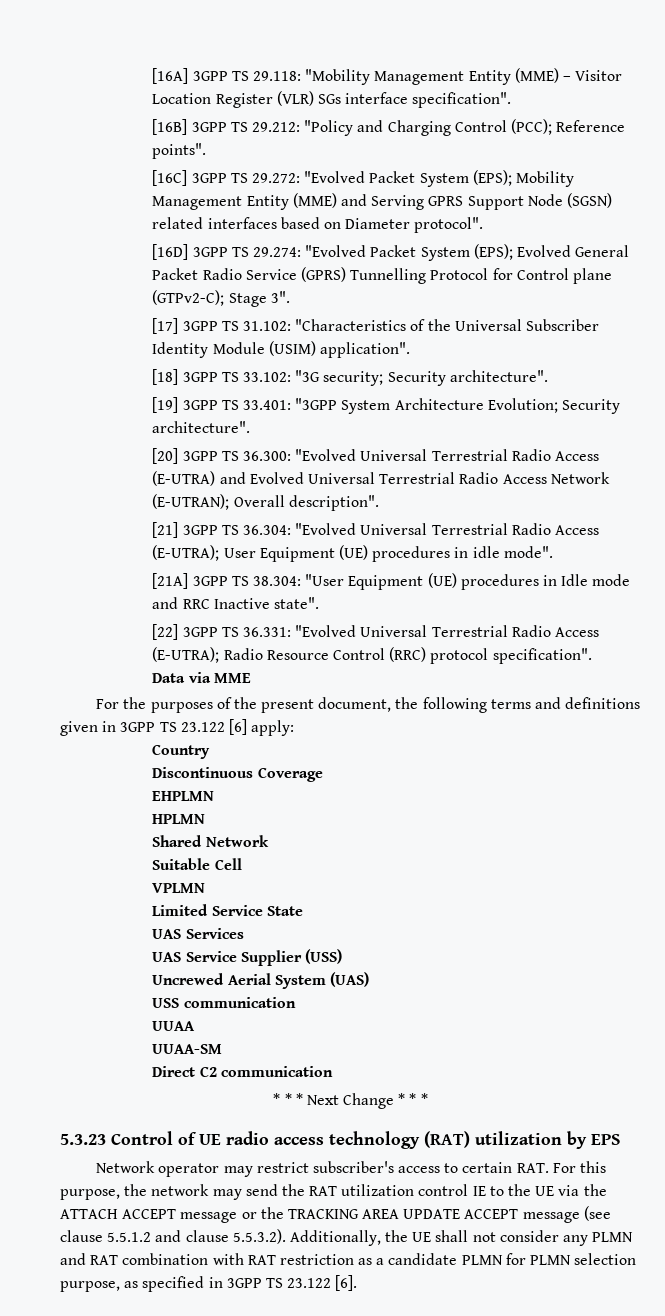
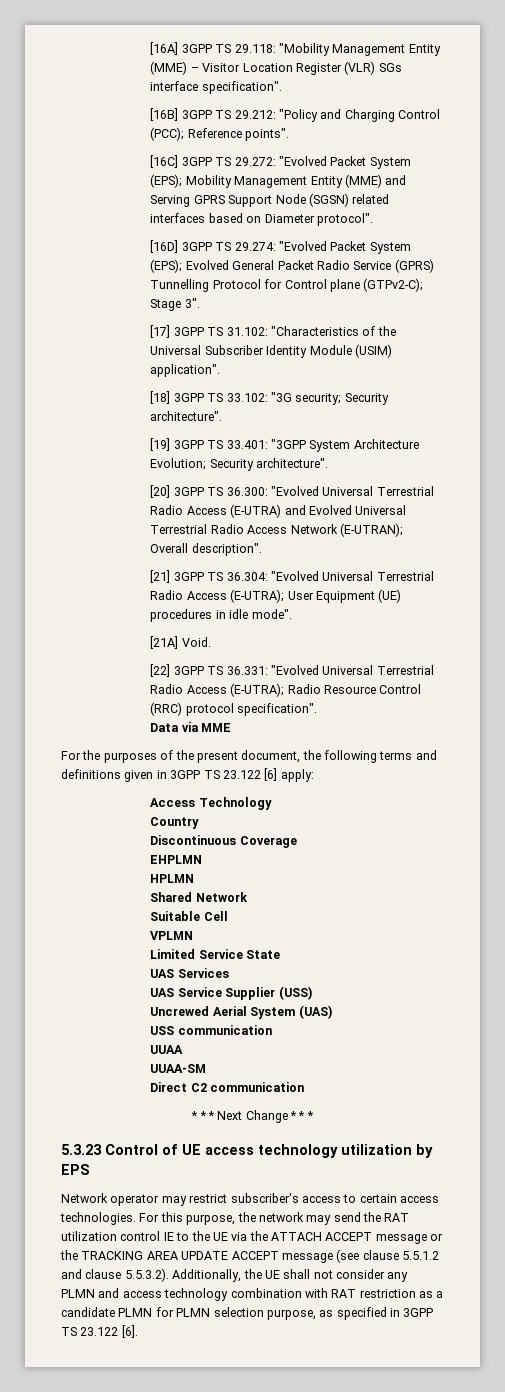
- [21A] 3GPP TS 38.304: "User Equipment (UE) procedures in Idle mode and RRC Inactive state".
+ [21A] Void.
+ Access Technology
- 5.3.23 Control of UE radio access technology (RAT) utilization by EPS
+ 5.3.23 Control of UE access technology utilization by EPS
- Network operator may restrict subscriber's access to certain RAT. For this purpose, the network may send the RAT utilization control IE to the UE via the ATTACH ACCEPT message or the TRACKING AREA UPDATE ACCEPT message (see clause 5.5.1.2 and clause 5.5.3.2). Additionally, the UE shall not consider any PLMN and RAT combination with RAT restriction as a candidate PLMN for PLMN selection purpose, as specified in 3GPP TS 23.122 [6].
+ Network operator may restrict subscriber's access to certain access technologies. For this purpose, the network may send the RAT utilization control IE to the UE via the ATTACH ACCEPT message or the TRACKING AREA UPDATE ACCEPT message (see clause 5.5.1.2 and clause 5.5.3.2). Additionally, the UE shall not consider any PLMN and access technology combination with RAT restriction as a candidate PLMN for PLMN selection purpose, as specified in 3GPP TS 23.122 [6].

